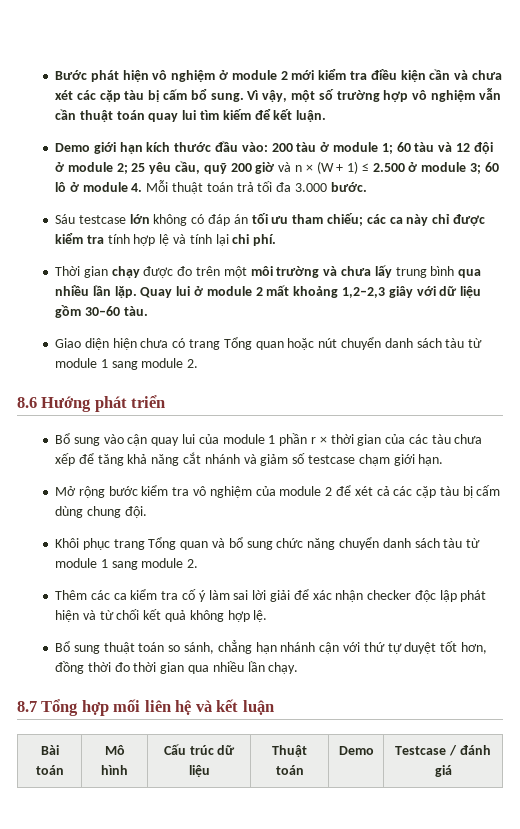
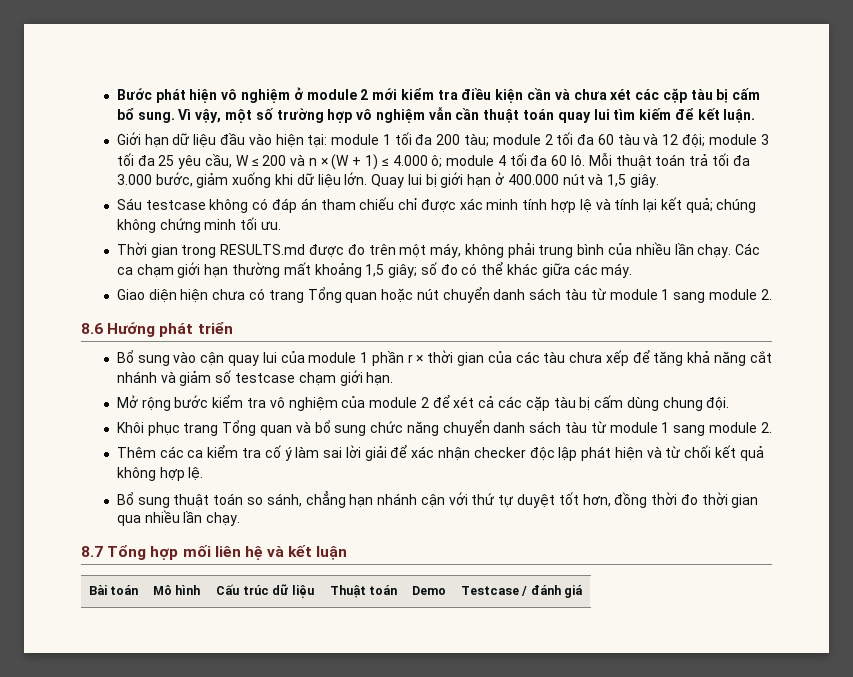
- Demo giới hạn kích thước đầu vào: 200 tàu ở module 1; 60 tàu và 12 đội ở module 2; 25 yêu cầu, quỹ 200 giờ và n × (W + 1) ≤ 2.500 ở module 3; 60 lô ở module 4. Mỗi thuật toán trả tối đa 3.000 bước.
+ Giới hạn dữ liệu đầu vào hiện tại: module 1 tối đa 200 tàu; module 2 tối đa 60 tàu và 12 đội; module 3 tối đa 25 yêu cầu, W ≤ 200 và n × (W + 1) ≤ 4.000 ô; module 4 tối đa 60 lô. Mỗi thuật toán trả tối đa 3.000 bước, giảm xuống khi dữ liệu lớn. Quay lui bị giới hạn ở 400.000 nút và 1,5 giây.
- Sáu testcase lớn không có đáp án tối ưu tham chiếu; các ca này chỉ được kiểm tra tính hợp lệ và tính lại chi phí.
+ Sáu testcase không có đáp án tham chiếu chỉ được xác minh tính hợp lệ và tính lại kết quả; chúng không chứng minh tối ưu.
- Thời gian chạy được đo trên một môi trường và chưa lấy trung bình qua nhiều lần lặp. Quay lui ở module 2 mất khoảng 1,2–2,3 giây với dữ liệu gồm 30–60 tàu.
+ Thời gian trong RESULTS.md được đo trên một máy, không phải trung bình của nhiều lần chạy. Các ca chạm giới hạn thường mất khoảng 1,5 giây; số đo có thể khác giữa các máy.

